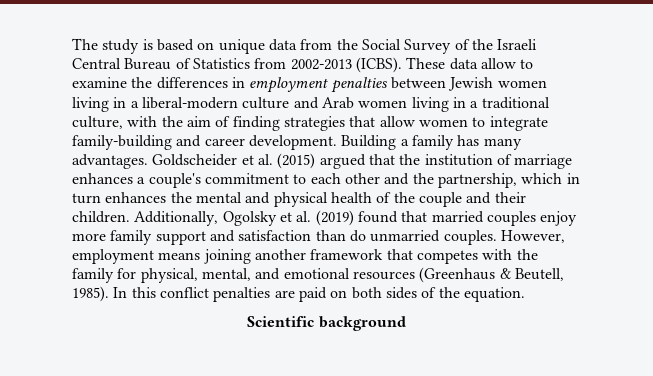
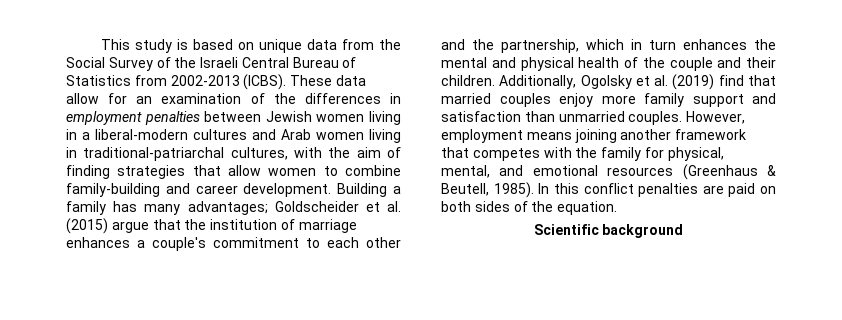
- The study is based on unique data from the Social Survey of the Israeli Central Bureau of Statistics from 2002-2013 (ICBS).
+ This study is based on unique data from the Social Survey of the Israeli Central Bureau of Statistics from 2002-2013 (ICBS).
- These data allow to examine the differences in employment penalties between Jewish women living in a liberal-modern culture and Arab women living in a traditional culture, with the aim of finding strategies that allow women to integrate family-building and career development.
+ These data allow for an examination of the differences in employment penalties between Jewish women living in a liberal-modern cultures and Arab women living in traditional-patriarchal cultures, with the aim of finding strategies that allow women to combine family-building and career development.
- Building a family has many advantages. Goldscheider et al. (2015) argued that the institution of marriage enhances a couple's commitment to each other and the partnership, which in turn enhances the mental and physical health of the couple and their children.
+ Building a family has many advantages; Goldscheider et al. (2015) argue that the institution of marriage enhances a couple's commitment to each other and the partnership, which in turn enhances the mental and physical health of the couple and their children.
- Additionally, Ogolsky et al. (2019) found that married couples enjoy more family support and satisfaction than do unmarried couples.
+ Additionally, Ogolsky et al. (2019) find that married couples enjoy more family support and satisfaction than unmarried couples.

